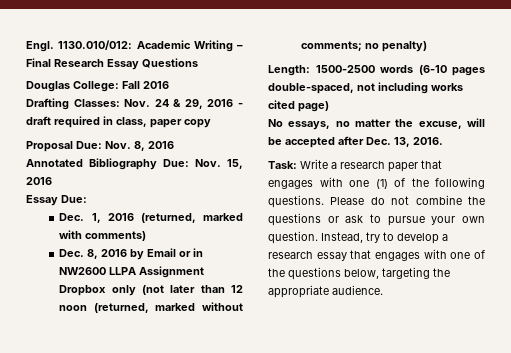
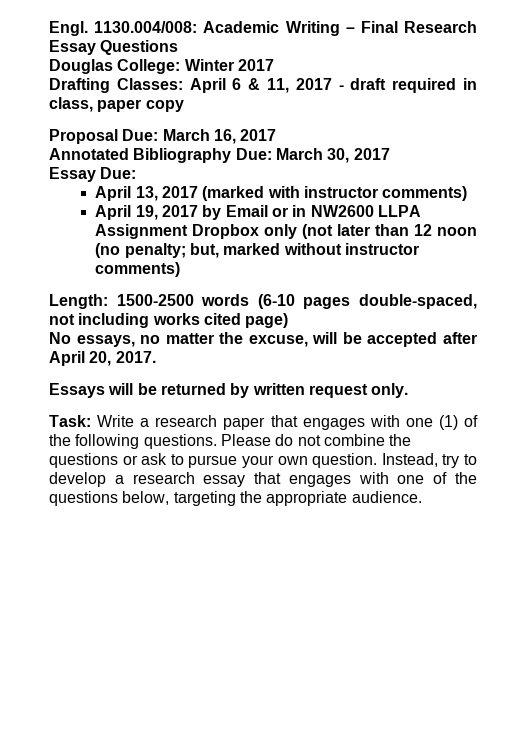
- 1130.010/012: Academic Writing – Final Research Essay Questions
+ 1130.004/008: Academic Writing – Final Research Essay Questions
- Douglas College: Fall 2016
+ Douglas College: Winter 2017
- Drafting Classes: Nov. 24 & 29, 2016 - draft required in class, paper copy
+ Drafting Classes: April 6 & 11, 2017 - draft required in class, paper copy
- Proposal Due: Nov. 8, 2016
+ Proposal Due: March 16, 2017
- Annotated Bibliography Due: Nov. 15, 2016
+ Annotated Bibliography Due: March 30, 2017
- Dec. 1, 2016 (returned, marked with comments)
- Dec. 8, 2016 by Email or in NW2600 LLPA Assignment Dropbox only (not later than 12 noon (returned, marked without comments; no penalty)
+ April 13, 2017 (marked with instructor comments)
+ April 19, 2017 by Email or in NW2600 LLPA Assignment Dropbox only (not later than 12 noon (no penalty; but, marked without instructor comments)
- No essays, no matter the excuse, will be accepted after Dec. 13, 2016.
+ No essays, no matter the excuse, will be accepted after April 20, 2017.
+ Essays will be returned by written request only.

